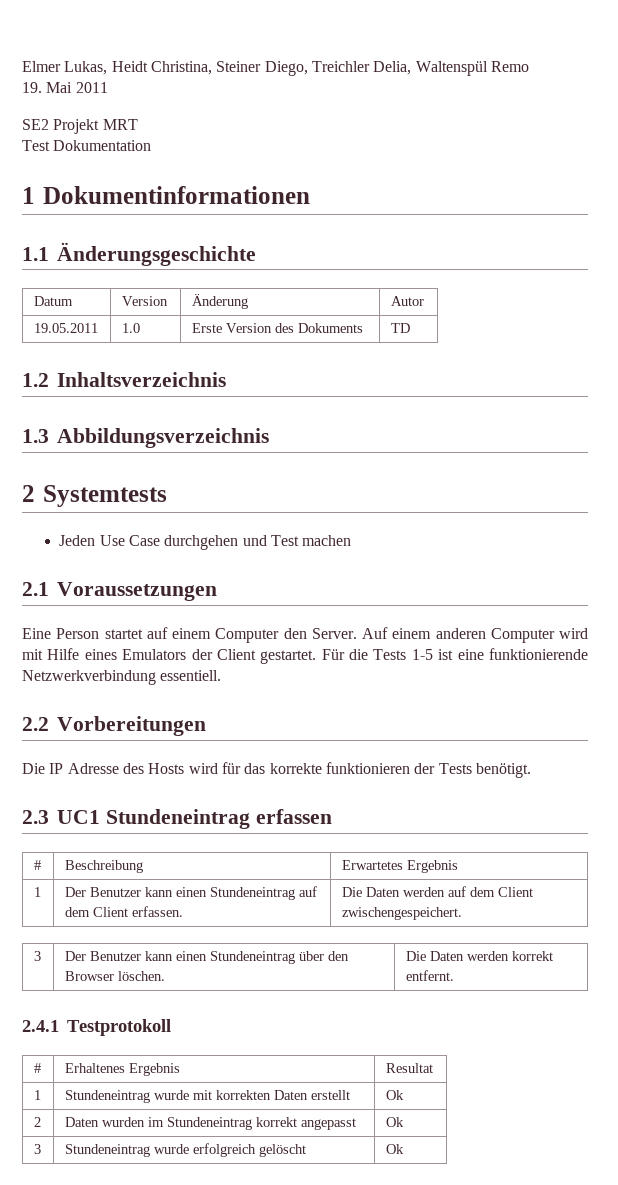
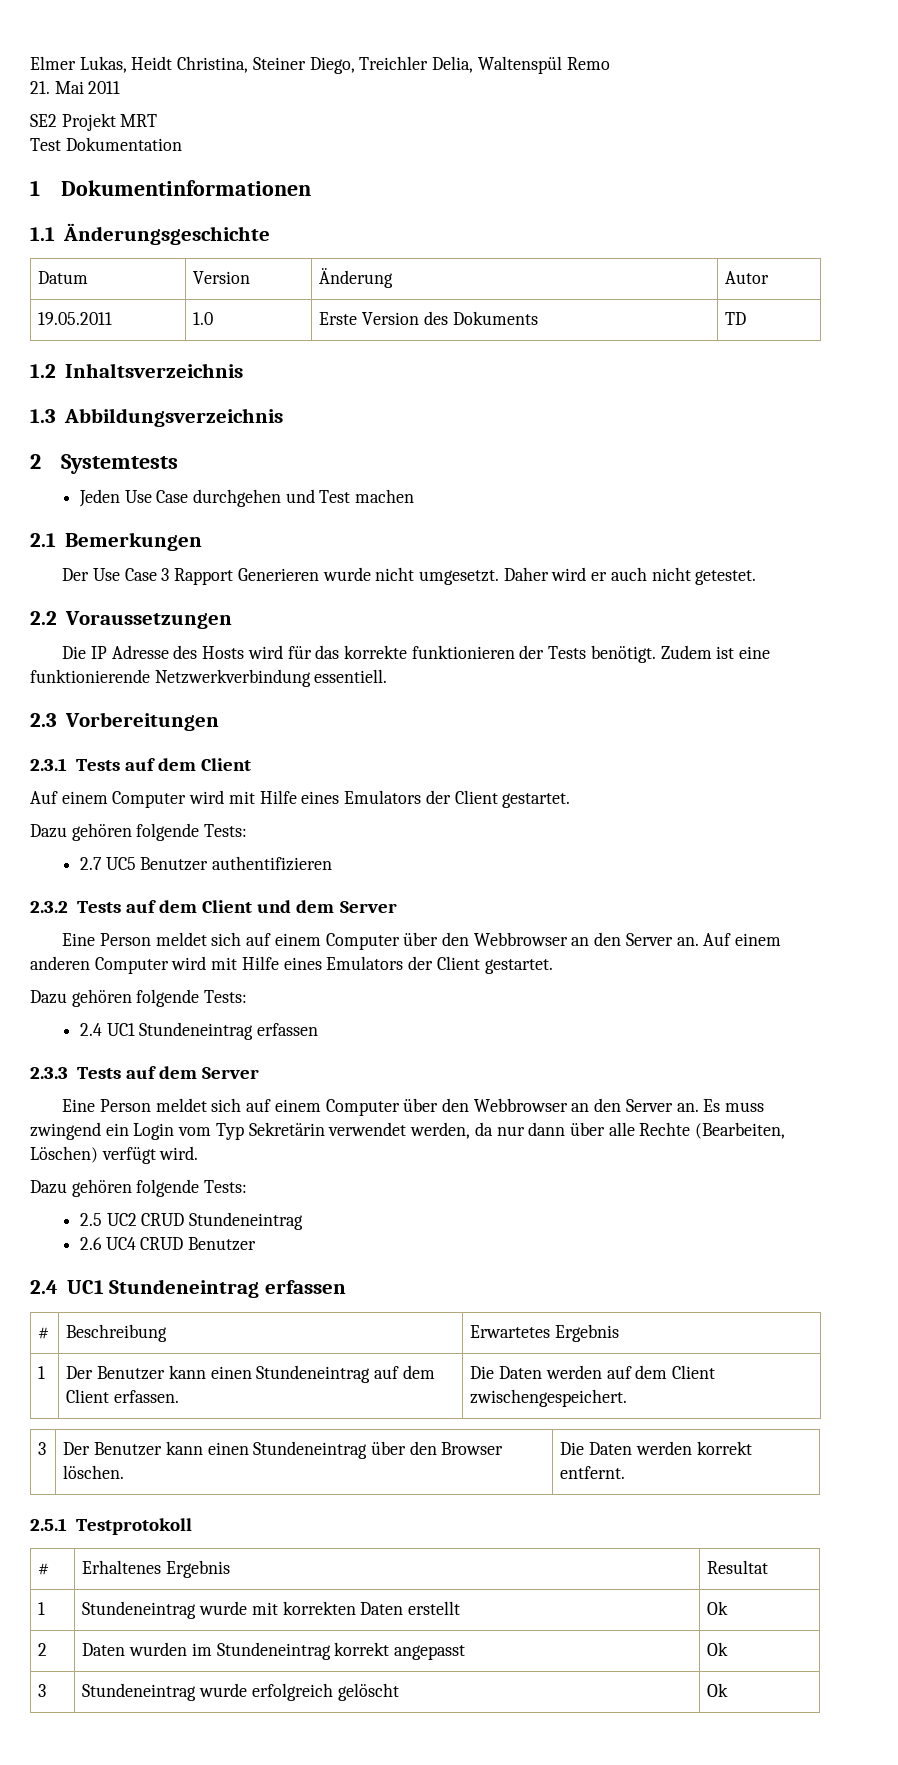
- 19. Mai 2011
+ 21. Mai 2011
- 2.1 Voraussetzungen
- Eine Person startet auf einem Computer den Server. Auf einem anderen Computer wird mit Hilfe eines Emulators der Client gestartet. Für die Tests 1-5 ist eine funktionierende Netzwerkverbindung essentiell.
+ 2.1 Bemerkungen
+ Der Use Case 3 Rapport Generieren wurde nicht umgesetzt. Daher wird er auch nicht getestet.
- 2.2 Vorbereitungen
+ 2.2 Voraussetzungen
- Die IP Adresse des Hosts wird für das korrekte funktionieren der Tests benötigt.
- 2.3 UC1 Stundeneintrag erfassen
+ Die IP Adresse des Hosts wird für das korrekte funktionieren der Tests benötigt. Zudem ist eine funktionierende Netzwerkverbindung essentiell.
+ 2.3 Vorbereitungen
+ 2.3.1 Tests auf dem Client
+ Auf einem Computer wird mit Hilfe eines Emulators der Client gestartet.
+ Dazu gehören folgende Tests:
+ 2.7 UC5 Benutzer authentifizieren
+ 2.3.2 Tests auf dem Client und dem Server
+ Eine Person meldet sich auf einem Computer über den Webbrowser an den Server an. Auf einem anderen Computer wird mit Hilfe eines Emulators der Client gestartet.
+ Dazu gehören folgende Tests:
+ 2.4 UC1 Stundeneintrag erfassen
+ 2.3.3 Tests auf dem Server
+ Eine Person meldet sich auf einem Computer über den Webbrowser an den Server an. Es muss zwingend ein Login vom Typ Sekretärin verwendet werden, da nur dann über alle Rechte (Bearbeiten, Löschen) verfügt wird.
+ Dazu gehören folgende Tests:
+ 2.5 UC2 CRUD Stundeneintrag
+ 2.6 UC4 CRUD Benutzer
+ 2.4 UC1 Stundeneintrag erfassen
- 2.4.1 Testprotokoll
+ 2.5.1 Testprotokoll

